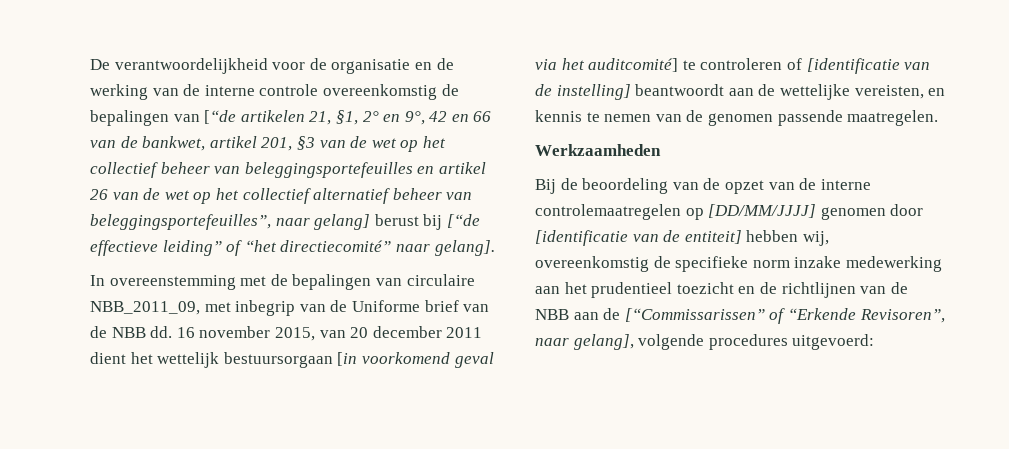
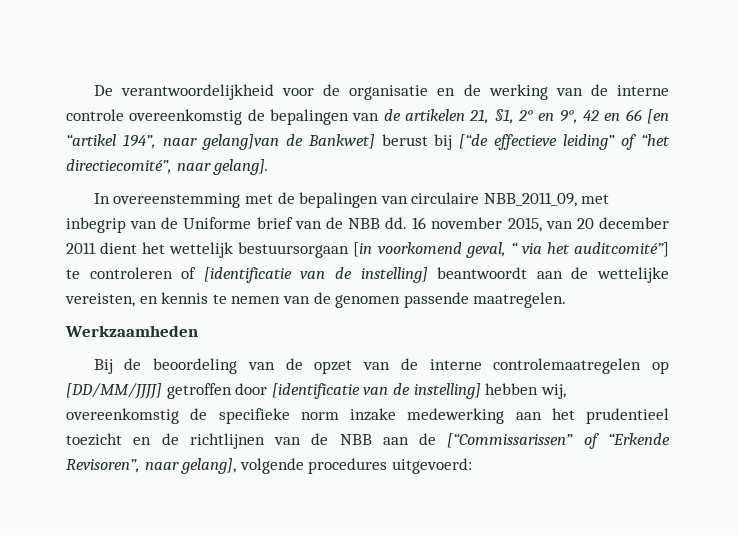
- De verantwoordelijkheid voor de organisatie en de werking van de interne controle overeenkomstig de bepalingen van [“de artikelen 21, §1, 2° en 9°, 42 en 66 van de bankwet, artikel 201, §3 van de wet op het collectief beheer van beleggingsportefeuilles en artikel 26 van de wet op het collectief alternatief beheer van beleggingsportefeuilles”, naar gelang] berust bij [“de effectieve leiding” of “het directiecomité” naar gelang].
+ De verantwoordelijkheid voor de organisatie en de werking van de interne controle overeenkomstig de bepalingen van de artikelen 21, §1, 2° en 9°, 42 en 66 [en “artikel 194”, naar gelang]van de Bankwet] berust bij [“de effectieve leiding” of “het directiecomité”, naar gelang].
- 16 november 2015, van 20 december 2011 dient het wettelijk bestuursorgaan [in voorkomend geval via het auditcomité] te controleren of [identificatie van de instelling] beantwoordt aan de wettelijke vereisten, en kennis te nemen van de genomen passende maatregelen.
+ 16 november 2015, van 20 december 2011 dient het wettelijk bestuursorgaan [in voorkomend geval, “ via het auditcomité”] te controleren of [identificatie van de instelling] beantwoordt aan de wettelijke vereisten, en kennis te nemen van de genomen passende maatregelen.
- Bij de beoordeling van de opzet van de interne controlemaatregelen op [DD/MM/JJJJ] genomen door [identificatie van de entiteit] hebben wij, overeenkomstig de specifieke norm inzake medewerking aan het prudentieel toezicht en de richtlijnen van de NBB aan de [“Commissarissen” of “Erkende Revisoren”, naar gelang], volgende procedures uitgevoerd:
+ Bij de beoordeling van de opzet van de interne controlemaatregelen op [DD/MM/JJJJ] getroffen door [identificatie van de instelling] hebben wij, overeenkomstig de specifieke norm inzake medewerking aan het prudentieel toezicht en de richtlijnen van de NBB aan de [“Commissarissen” of “Erkende Revisoren”, naar gelang], volgende procedures uitgevoerd:

